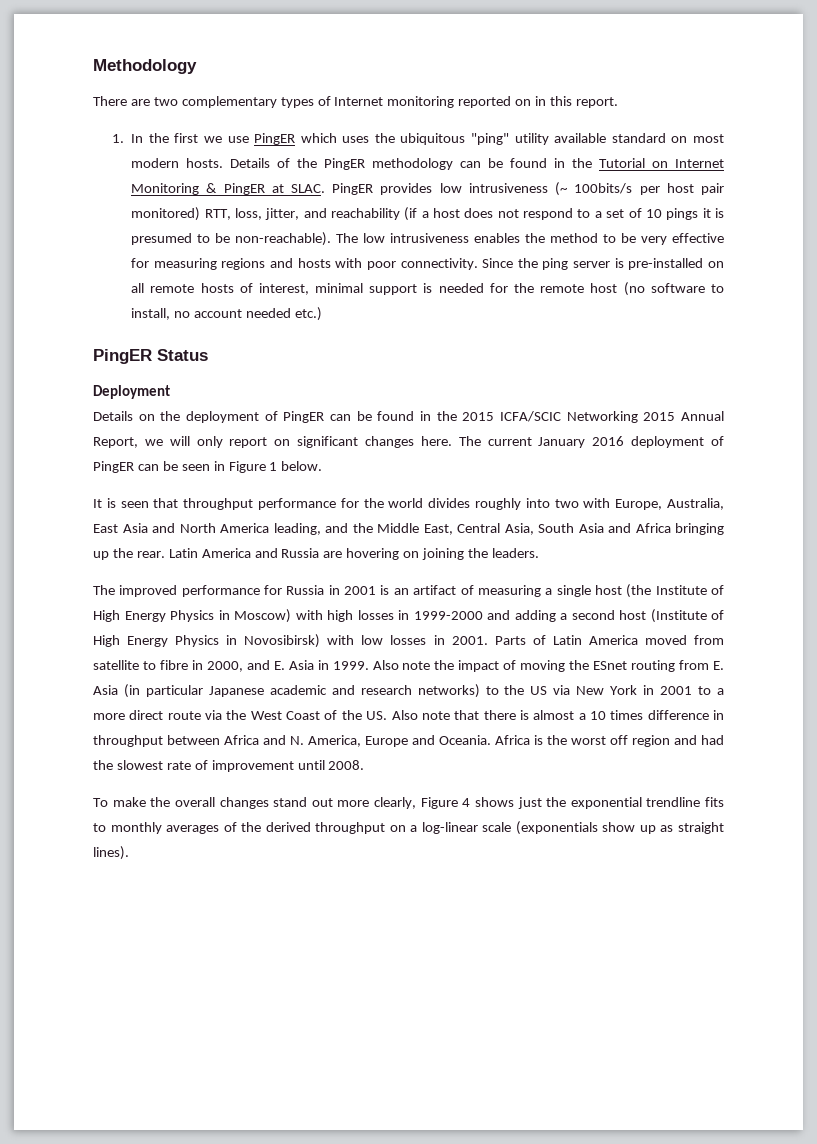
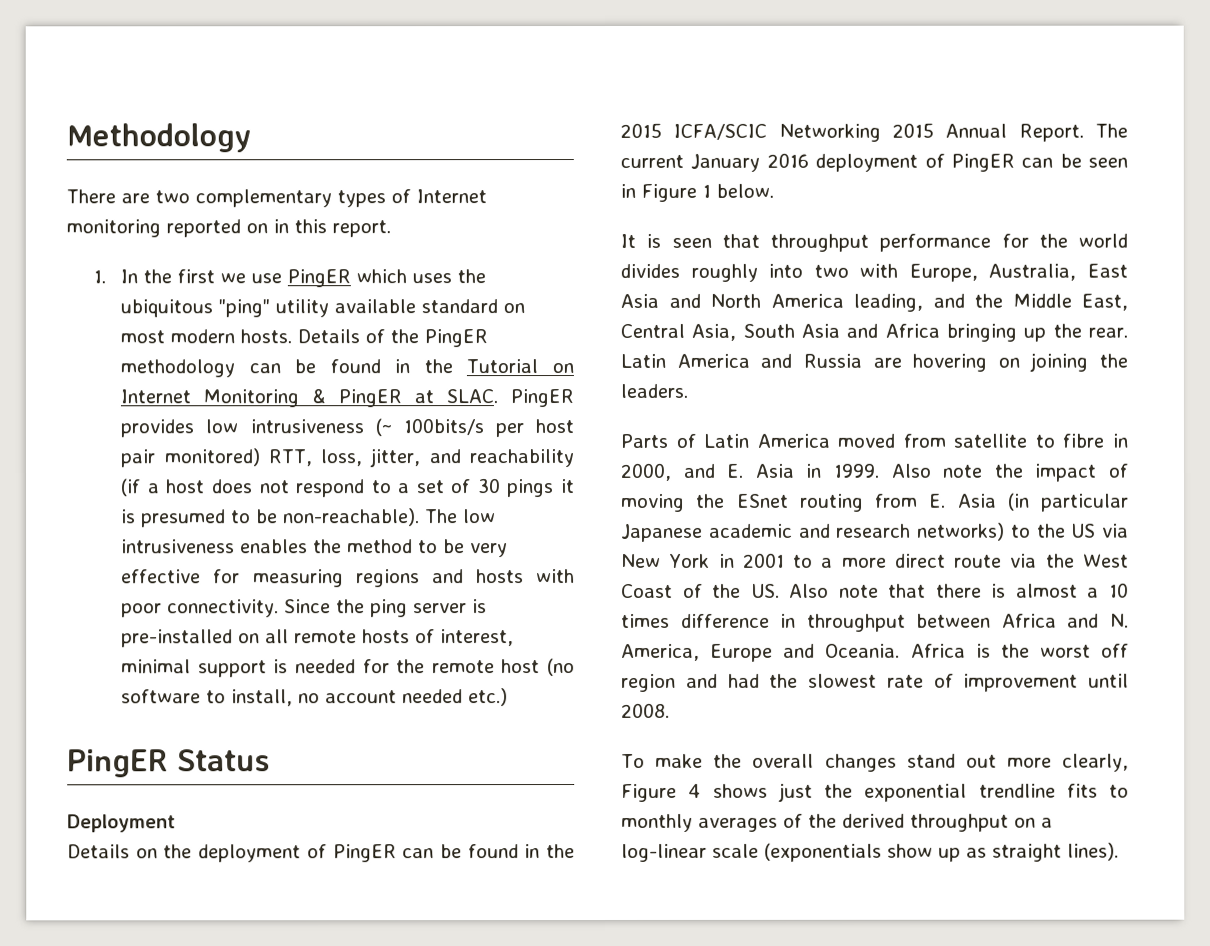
- PingER provides low intrusiveness (~ 100bits/s per host pair monitored) RTT, loss, jitter, and reachability (if a host does not respond to a set of 10 pings it is presumed to be non-reachable).
+ PingER provides low intrusiveness (~ 100bits/s per host pair monitored) RTT, loss, jitter, and reachability (if a host does not respond to a set of 30 pings it is presumed to be non-reachable).
- Details on the deployment of PingER can be found in the 2015 ICFA/SCIC Networking 2015 Annual Report, we will only report on significant changes here.
+ Details on the deployment of PingER can be found in the 2015 ICFA/SCIC Networking 2015 Annual Report.
- The improved performance for Russia in 2001 is an artifact of measuring a single host (the Institute of High Energy Physics in Moscow) with high losses in 1999-2000 and adding a second host (Institute of High Energy Physics in Novosibirsk) with low losses in 2001.

